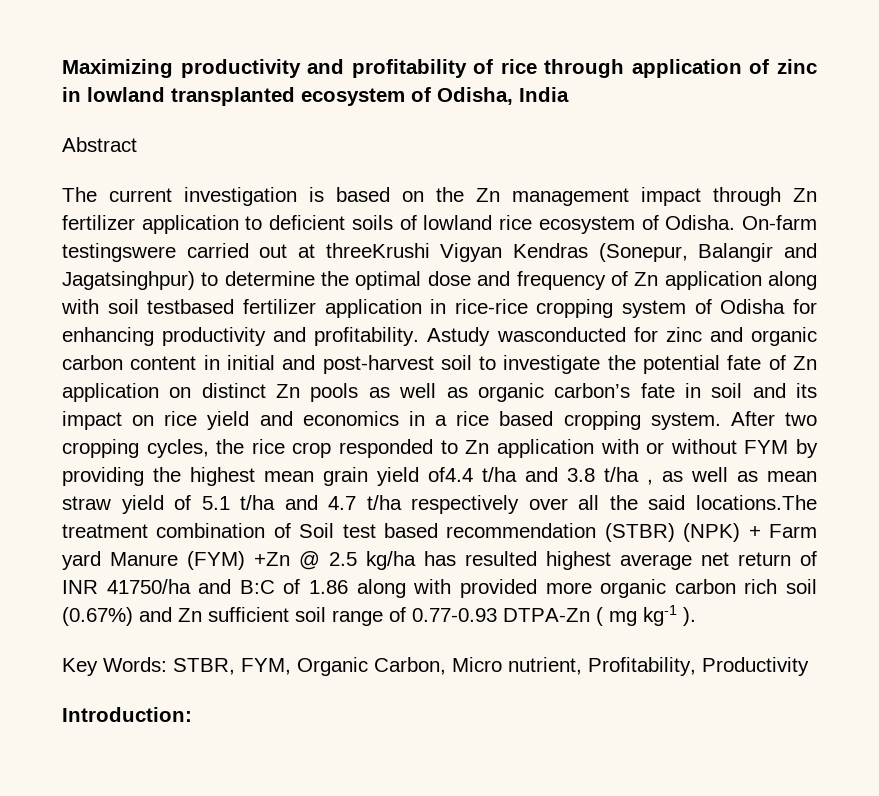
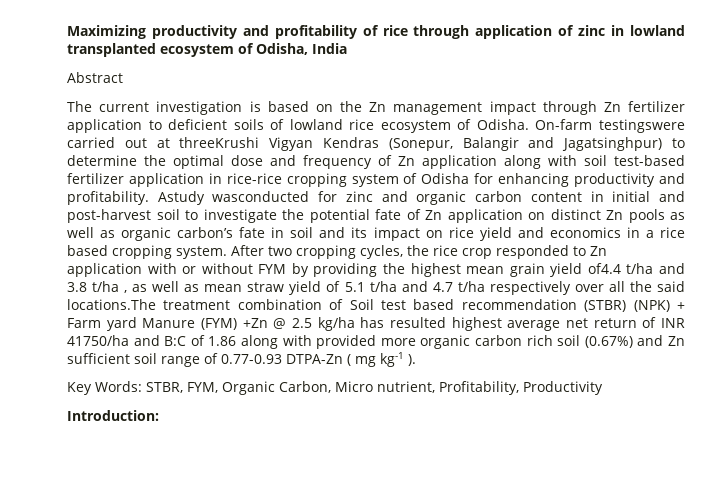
- On-farm testingswere carried out at threeKrushi Vigyan Kendras (Sonepur, Balangir and Jagatsinghpur) to determine the optimal dose and frequency of Zn application along with soil testbased fertilizer application in rice-rice cropping system of Odisha for enhancing productivity and profitability.
+ On-farm testingswere carried out at threeKrushi Vigyan Kendras (Sonepur, Balangir and Jagatsinghpur) to determine the optimal dose and frequency of Zn application along with soil test-based fertilizer application in rice-rice cropping system of Odisha for enhancing productivity and profitability.

